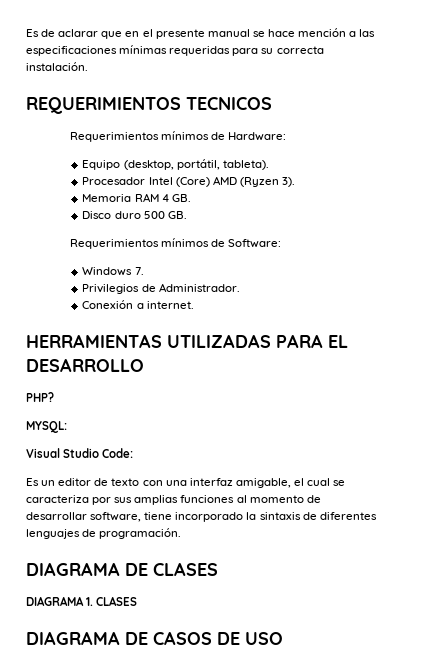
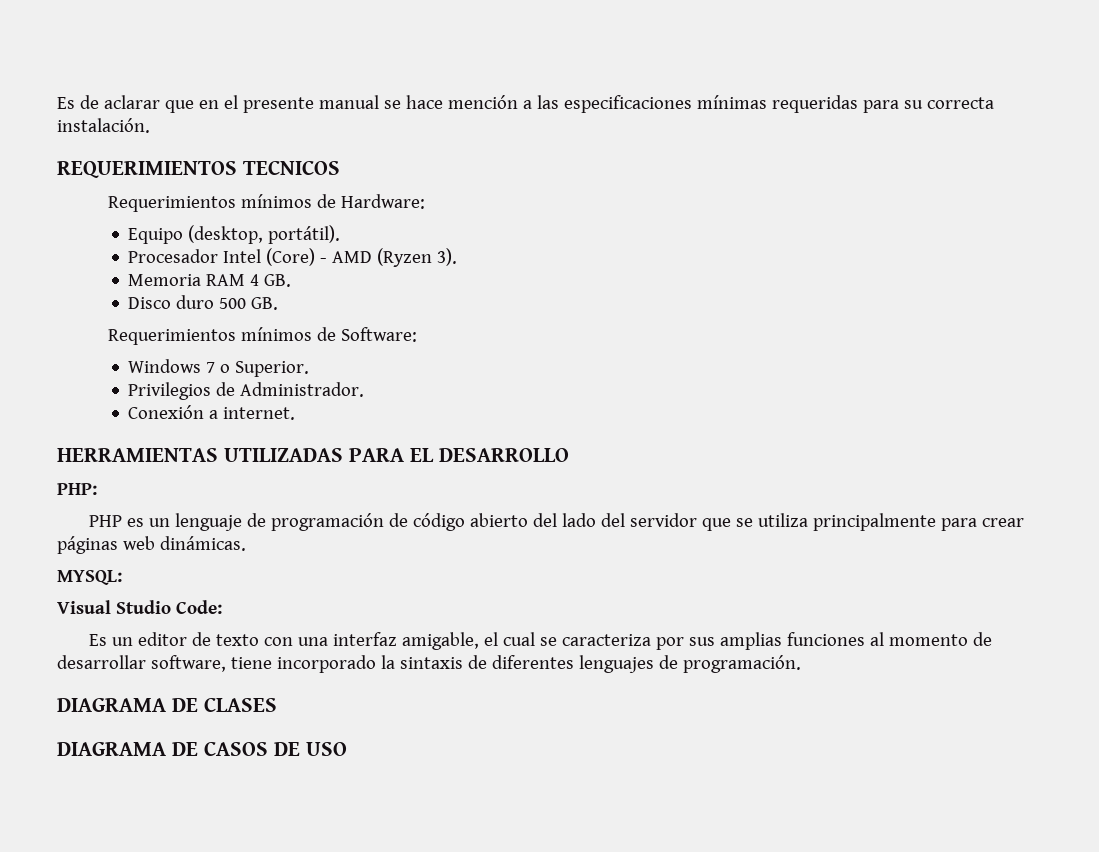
- Equipo (desktop, portátil, tableta).
+ Equipo (desktop, portátil).
- Procesador Intel (Core) AMD (Ryzen 3).
+ Procesador Intel (Core) - AMD (Ryzen 3).
- Windows 7.
+ Windows 7 o Superior.
- PHP?
+ PHP:
+ PHP es un lenguaje de programación de código abierto del lado del servidor que se utiliza principalmente para crear páginas web dinámicas.
- DIAGRAMA 1. CLASES

